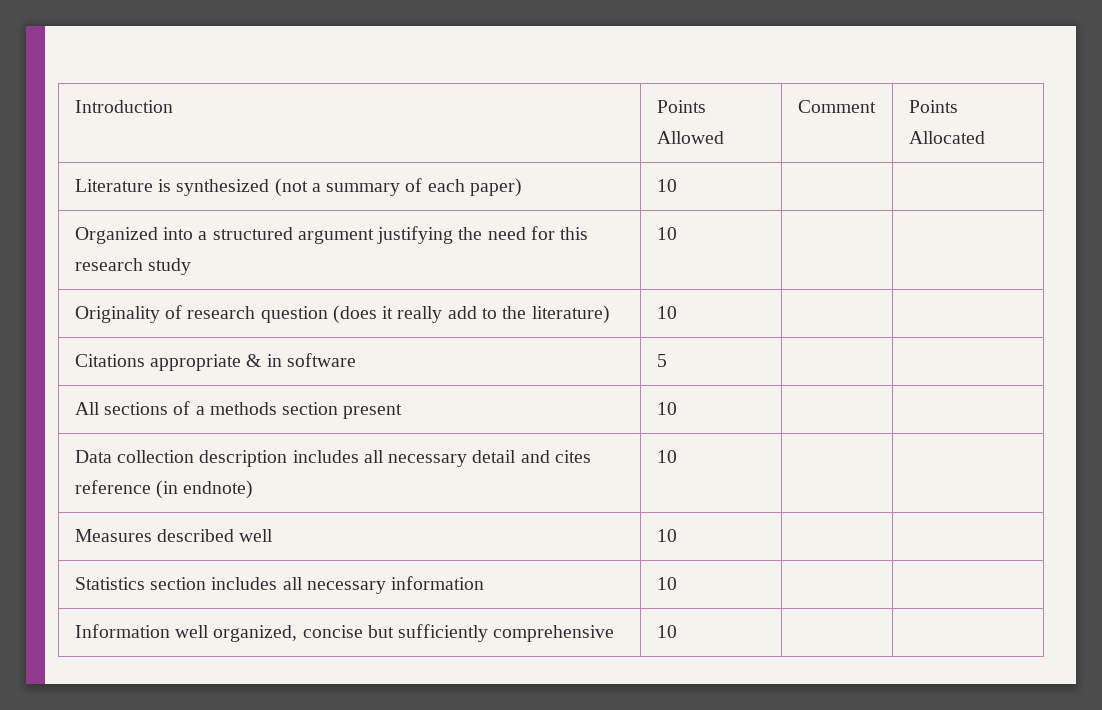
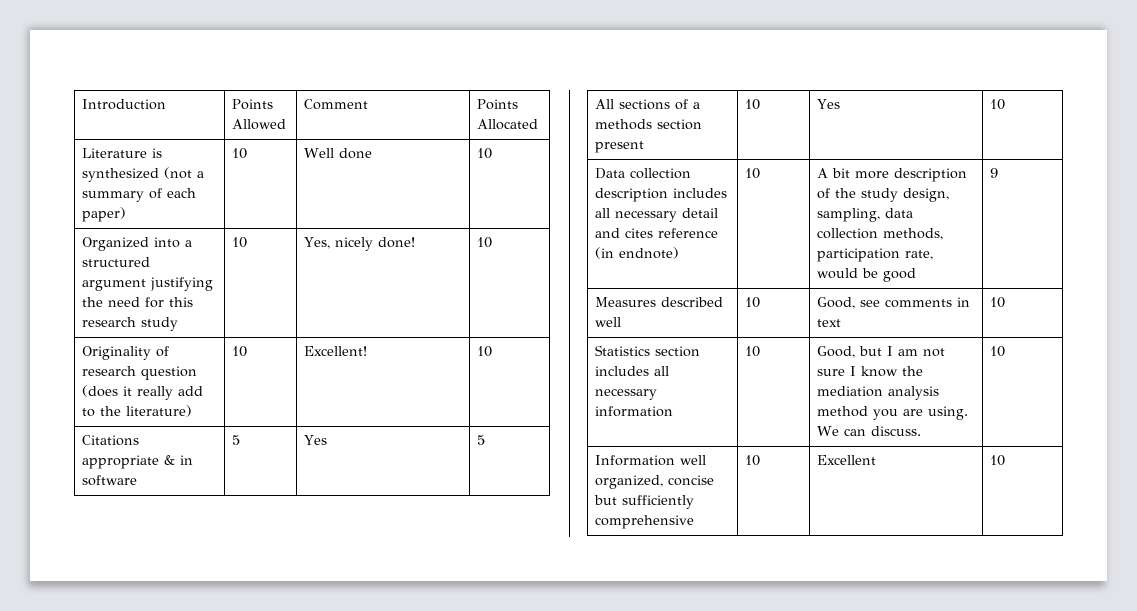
- Literature is synthesized (not a summary of each paper) | 10 | |
+ Literature is synthesized (not a summary of each paper) | 10 | Well done | 10
- Organized into a structured argument justifying the need for this research study | 10 | |
+ Organized into a structured argument justifying the need for this research study | 10 | Yes, nicely done! | 10
- Originality of research question (does it really add to the literature) | 10 | |
+ Originality of research question (does it really add to the literature) | 10 | Excellent! | 10
- Citations appropriate & in software | 5 | |
+ Citations appropriate & in software | 5 | Yes | 5
- All sections of a methods section present | 10 | |
+ All sections of a methods section present | 10 | Yes | 10
- Data collection description includes all necessary detail and cites reference (in endnote) | 10 | |
- Measures described well | 10 | |
+ Data collection description includes all necessary detail and cites reference (in endnote) | 10 | A bit more description of the study design, sampling, data collection methods, participation rate, would be good | 9
+ Measures described well | 10 | Good, see comments in text | 10
- Statistics section includes all necessary information | 10 | |
+ Statistics section includes all necessary information | 10 | Good, but I am not sure I know the mediation analysis method you are using. We can discuss. | 10
- Information well organized, concise but sufficiently comprehensive | 10 | |
+ Information well organized, concise but sufficiently comprehensive | 10 | Excellent | 10

